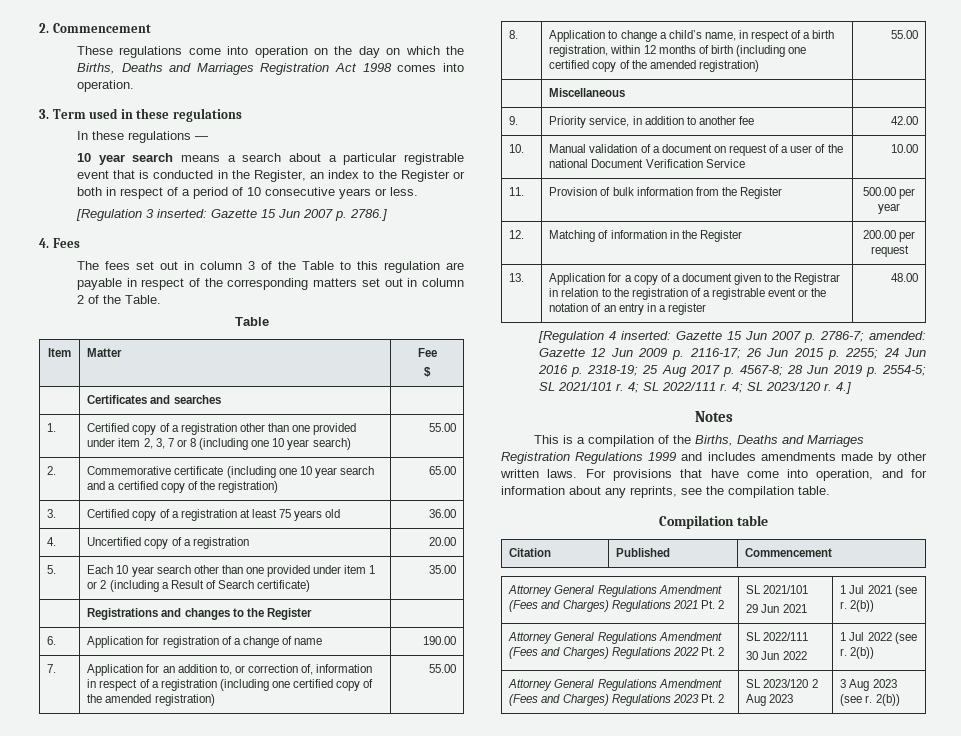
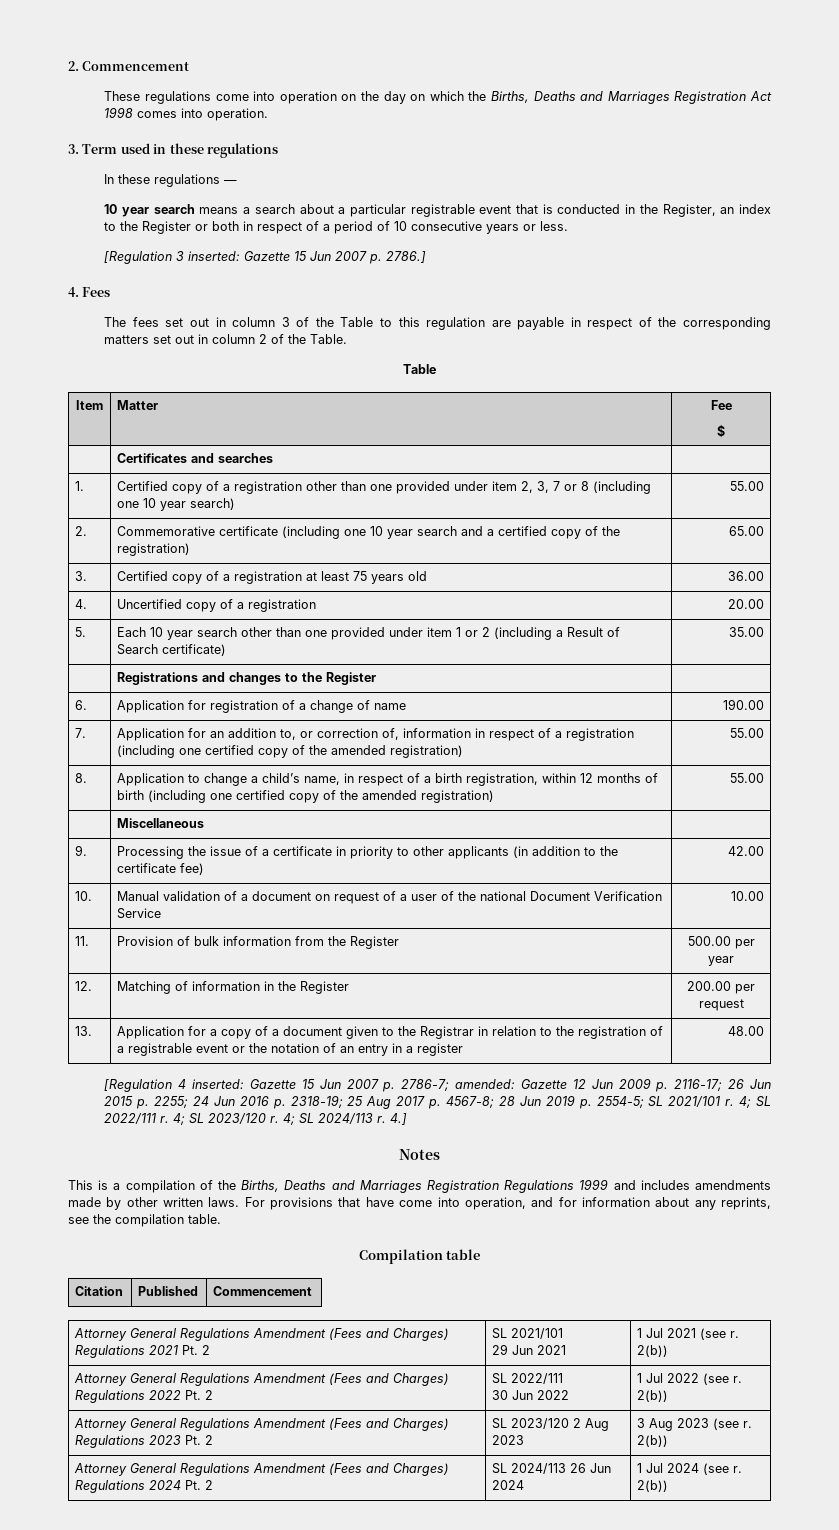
- 9. | Priority service, in addition to another fee | 42.00
+ 9. | Processing the issue of a certificate in priority to other applicants (in addition to the certificate fee) | 42.00
+ 4; SL 2024/113 r.
+ Attorney General Regulations Amendment (Fees and Charges) Regulations 2024 Pt. 2 | SL 2024/113 26 Jun 2024 | 1 Jul 2024 (see r. 2(b))

